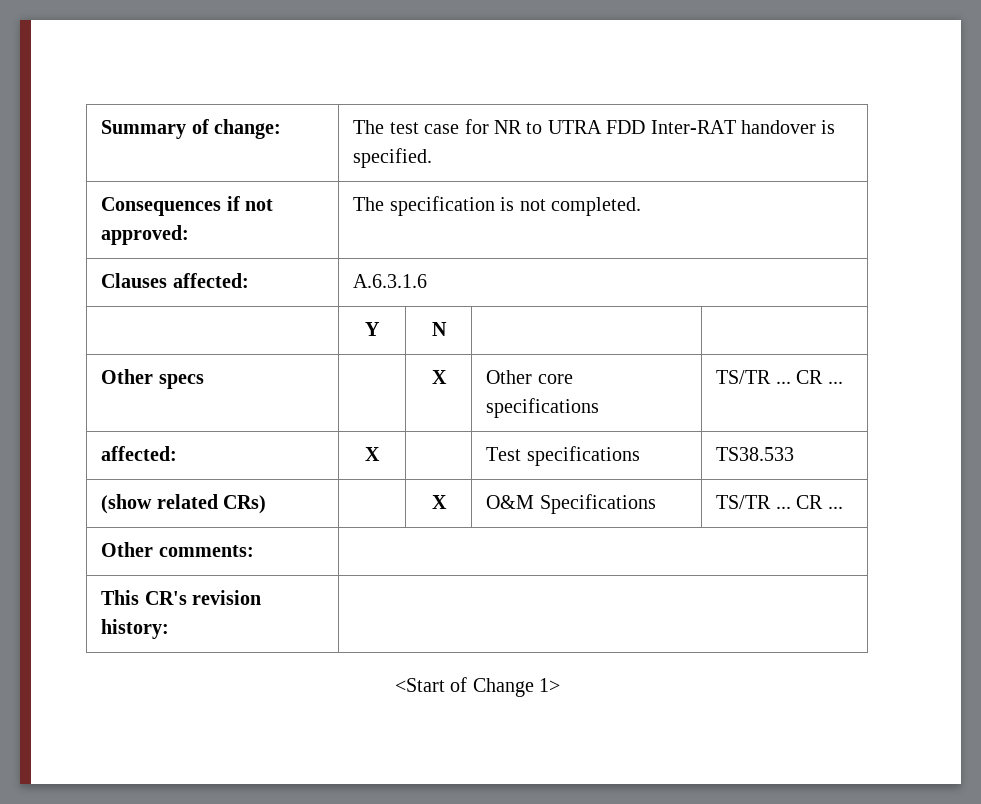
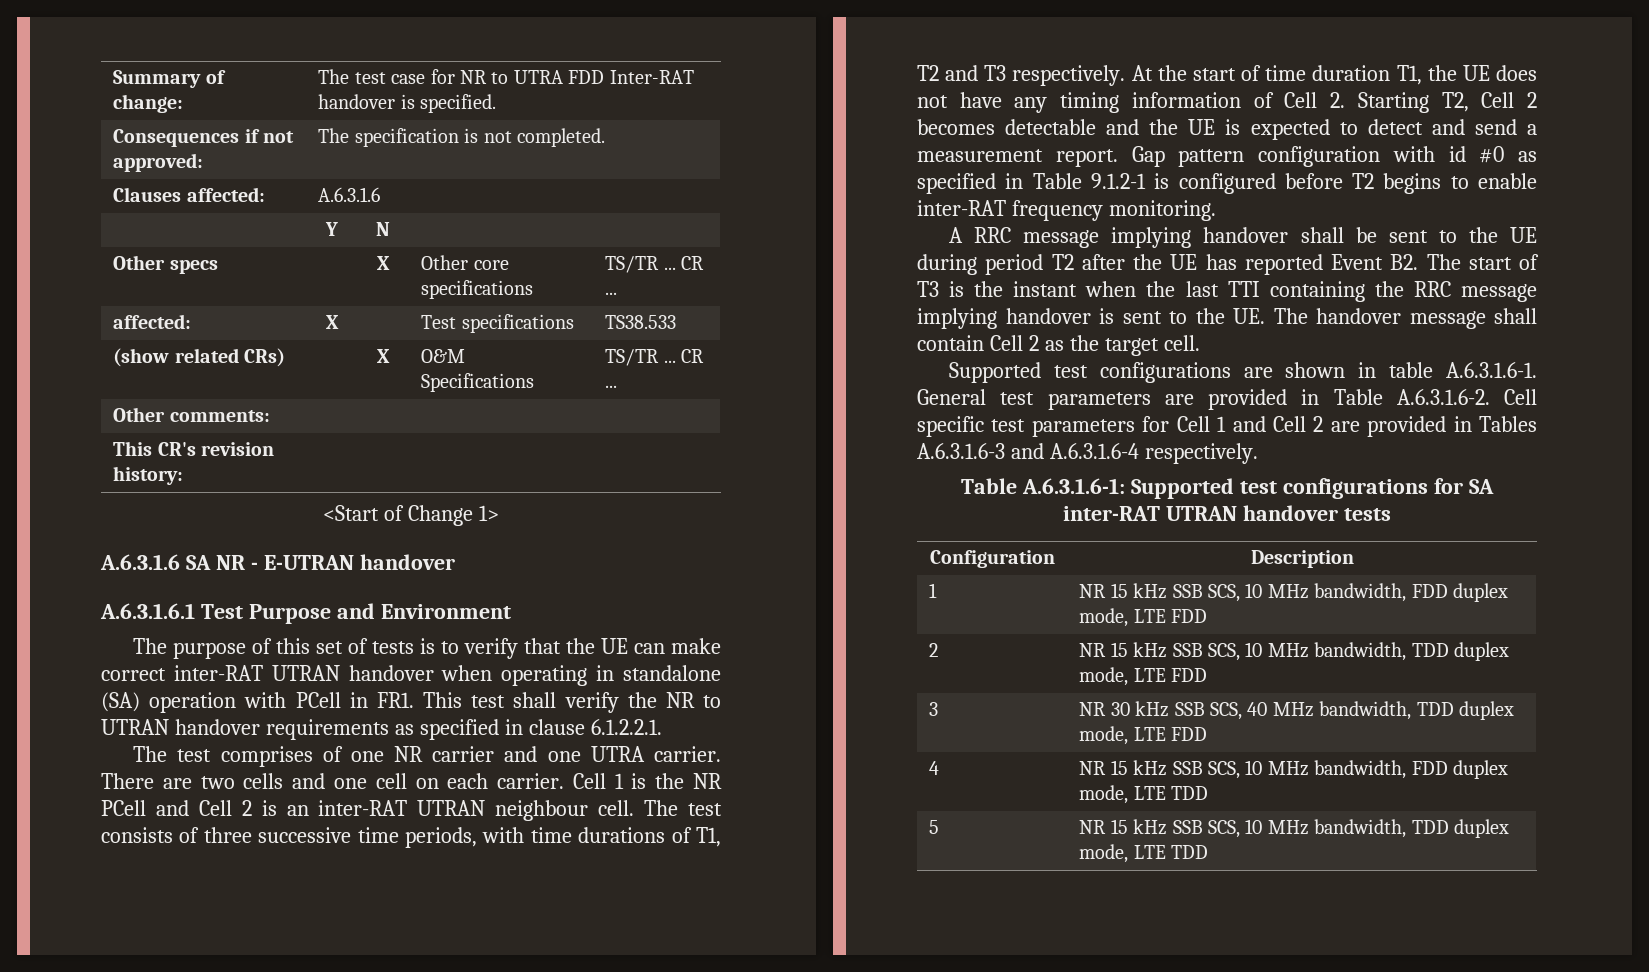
+ A.6.3.1.6 SA NR - E-UTRAN handover
+ A.6.3.1.6.1 Test Purpose and Environment
+ The purpose of this set of tests is to verify that the UE can make correct inter-RAT UTRAN handover when operating in standalone (SA) operation with PCell in FR1. This test shall verify the NR to UTRAN handover requirements as specified in clause 6.1.2.2.1.
+ The test comprises of one NR carrier and one UTRA carrier. There are two cells and one cell on each carrier. Cell 1 is the NR PCell and Cell 2 is an inter-RAT UTRAN neighbour cell. The test consists of three successive time periods, with time durations of T1, T2 and T3 respectively. At the start of time duration T1, the UE does not have any timing information of Cell 2. Starting T2, Cell 2 becomes detectable and the UE is expected to detect and send a measurement report. Gap pattern configuration with id #0 as specified in Table 9.1.2-1 is configured before T2 begins to enable inter-RAT frequency monitoring.
+ A RRC message implying handover shall be sent to the UE during period T2 after the UE has reported Event B2. The start of T3 is the instant when the last TTI containing the RRC message implying handover is sent to the UE. The handover message shall contain Cell 2 as the target cell.
+ Supported test configurations are shown in table A.6.3.1.6-1. General test parameters are provided in Table A.6.3.1.6-2. Cell specific test parameters for Cell 1 and Cell 2 are provided in Tables A.6.3.1.6-3 and A.6.3.1.6-4 respectively.
+ Table A.6.3.1.6-1: Supported test configurations for SA inter-RAT UTRAN handover tests
+ Configuration | Description
+ 1 | NR 15 kHz SSB SCS, 10 MHz bandwidth, FDD duplex mode, LTE FDD
+ 2 | NR 15 kHz SSB SCS, 10 MHz bandwidth, TDD duplex mode, LTE FDD
+ 3 | NR 30 kHz SSB SCS, 40 MHz bandwidth, TDD duplex mode, LTE FDD
+ 4 | NR 15 kHz SSB SCS, 10 MHz bandwidth, FDD duplex mode, LTE TDD
+ 5 | NR 15 kHz SSB SCS, 10 MHz bandwidth, TDD duplex mode, LTE TDD

